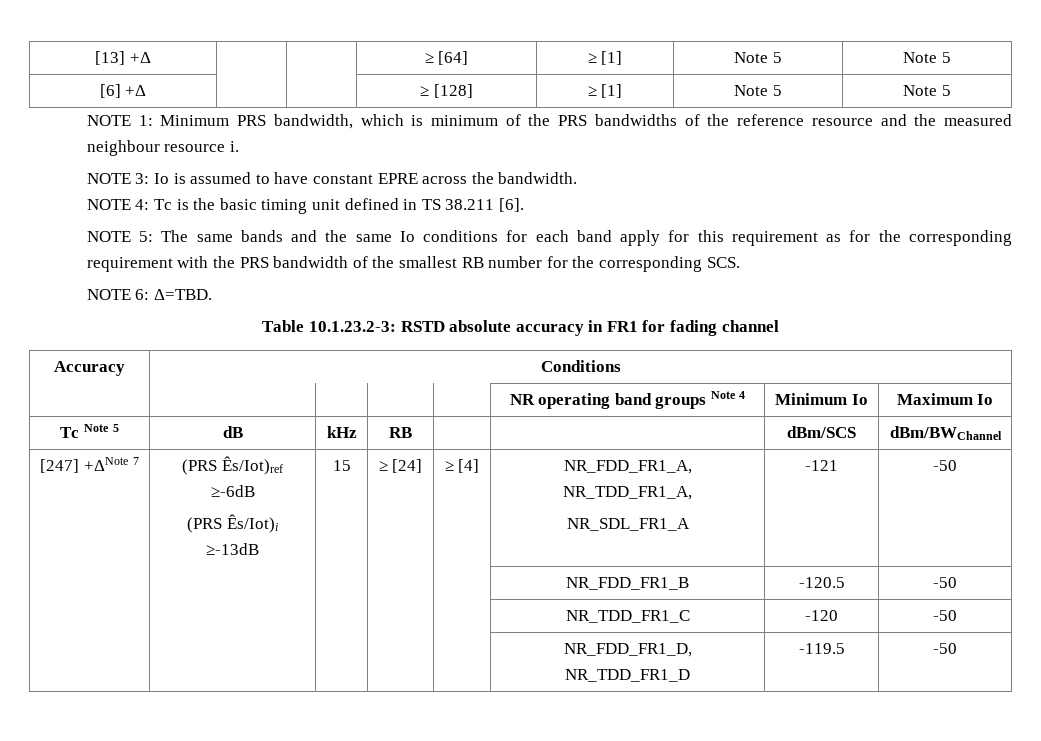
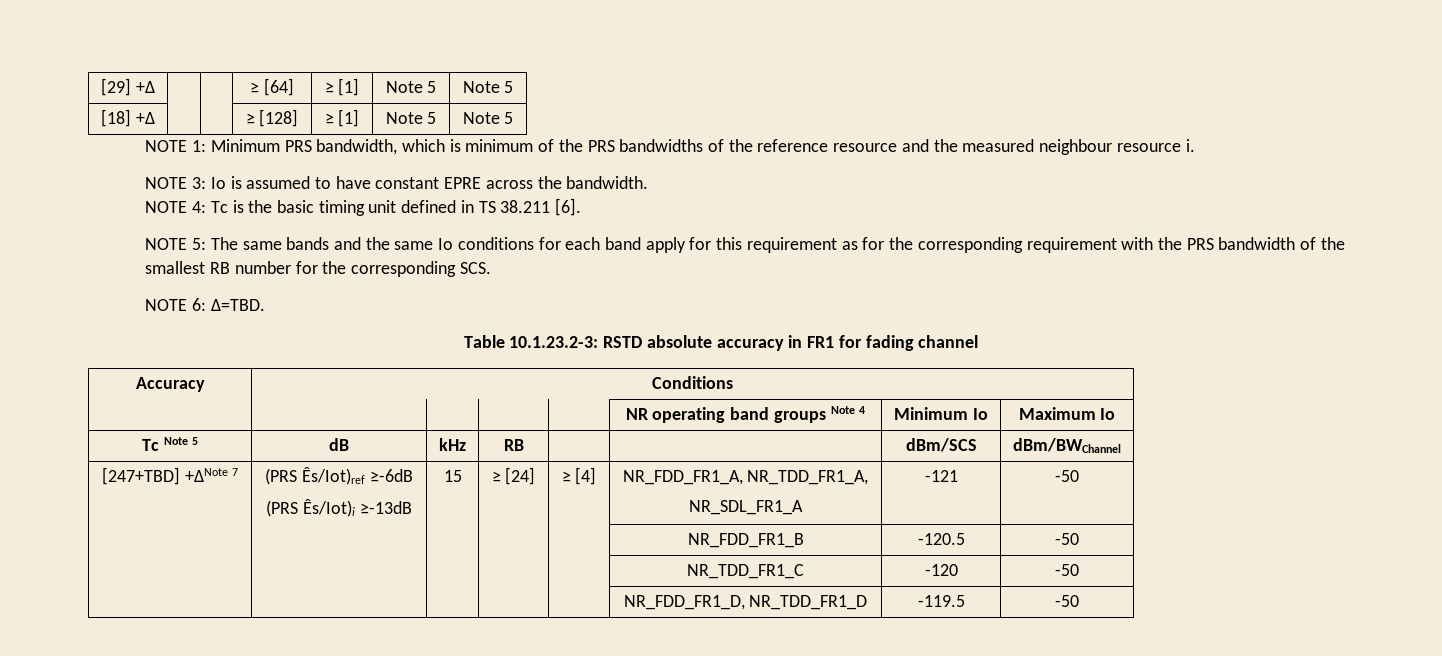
- [13] +Δ | | | ≥ [64] | ≥ [1] | Note 5 | Note 5
+ [29] +Δ | | | ≥ [64] | ≥ [1] | Note 5 | Note 5
- [6] +Δ | | | ≥ [128] | ≥ [1] | Note 5 | Note 5
+ [18] +Δ | | | ≥ [128] | ≥ [1] | Note 5 | Note 5
- [247] +ΔNote 7 | (PRS Ês/Iot)ref ≥-6dB
+ [247+TBD] +ΔNote 7 | (PRS Ês/Iot)ref ≥-6dB

